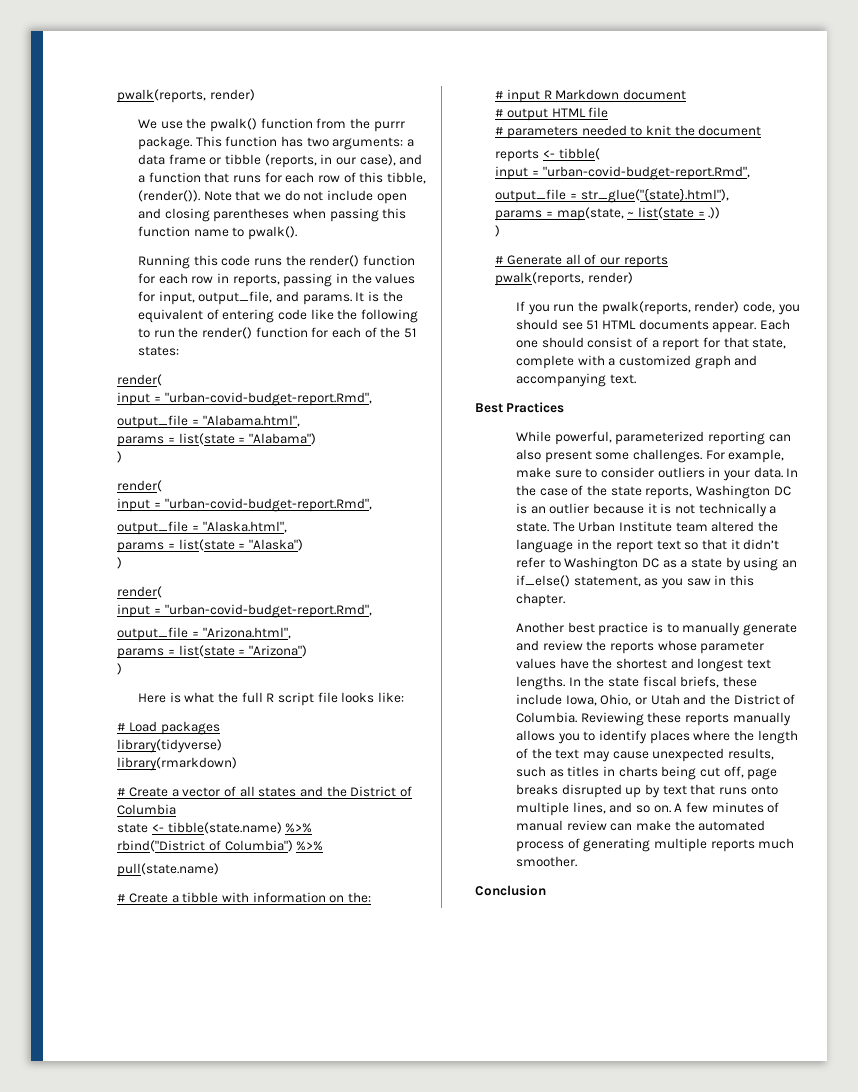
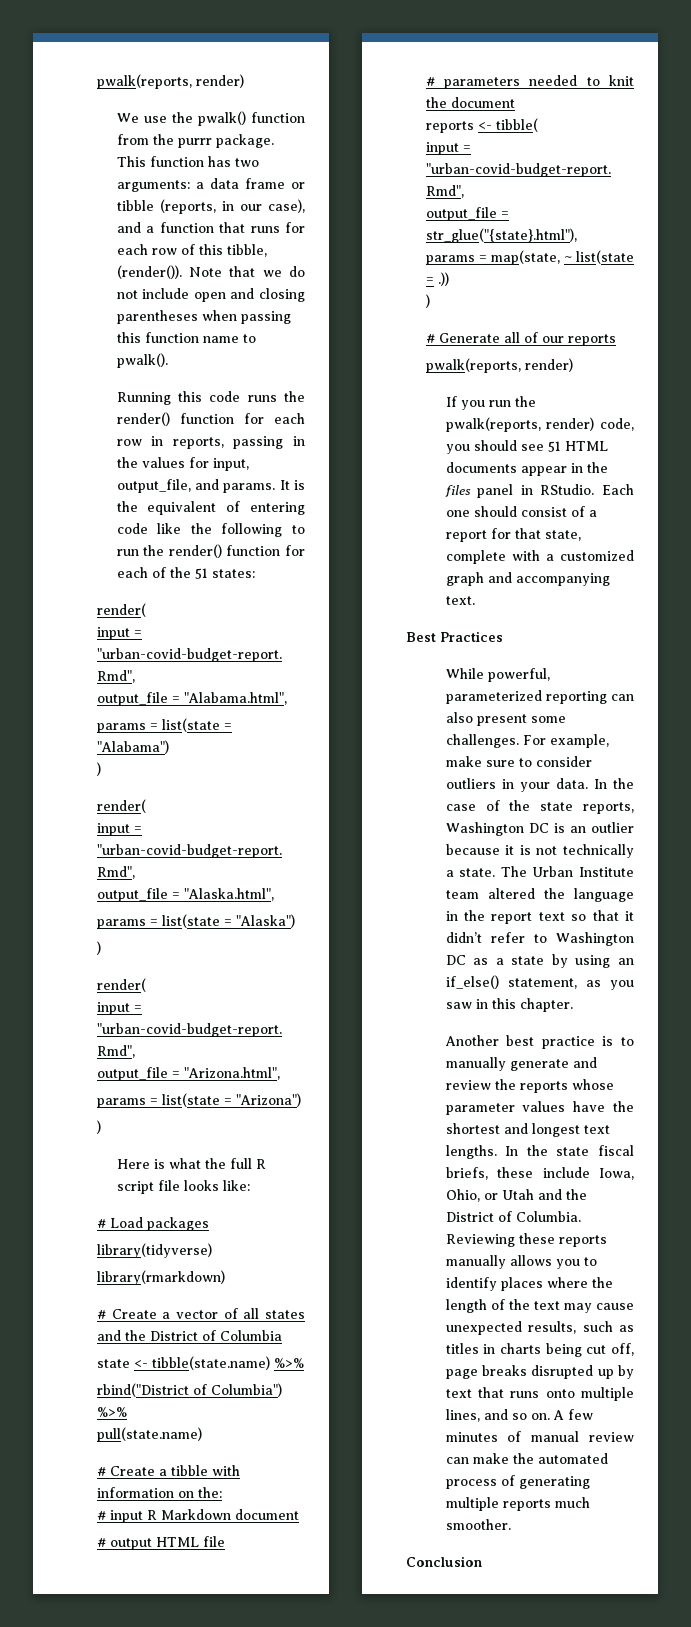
- If you run the pwalk(reports, render) code, you should see 51 HTML documents appear.
+ If you run the pwalk(reports, render) code, you should see 51 HTML documents appear in the files panel in RStudio.

